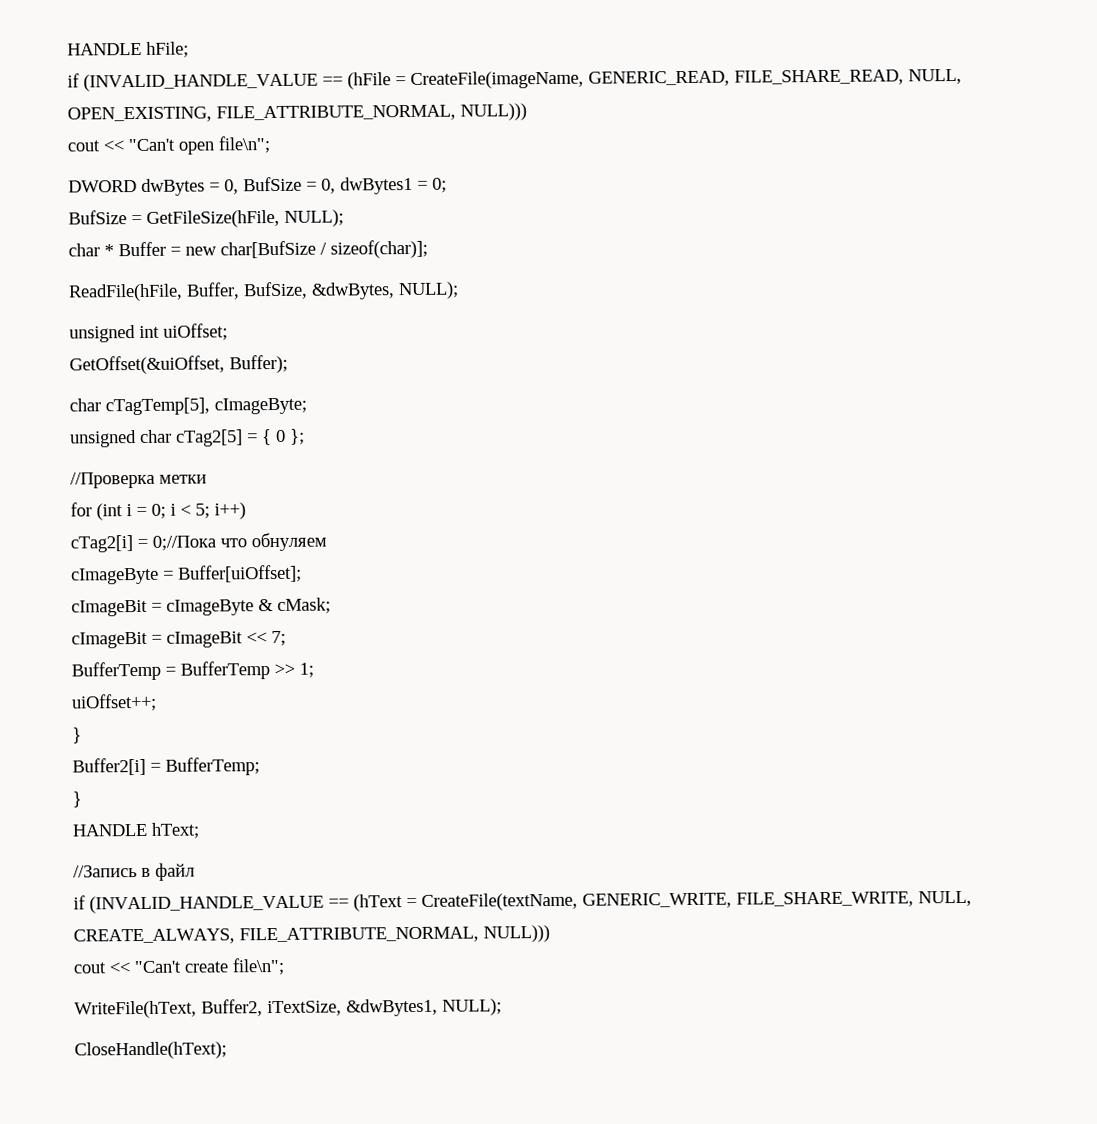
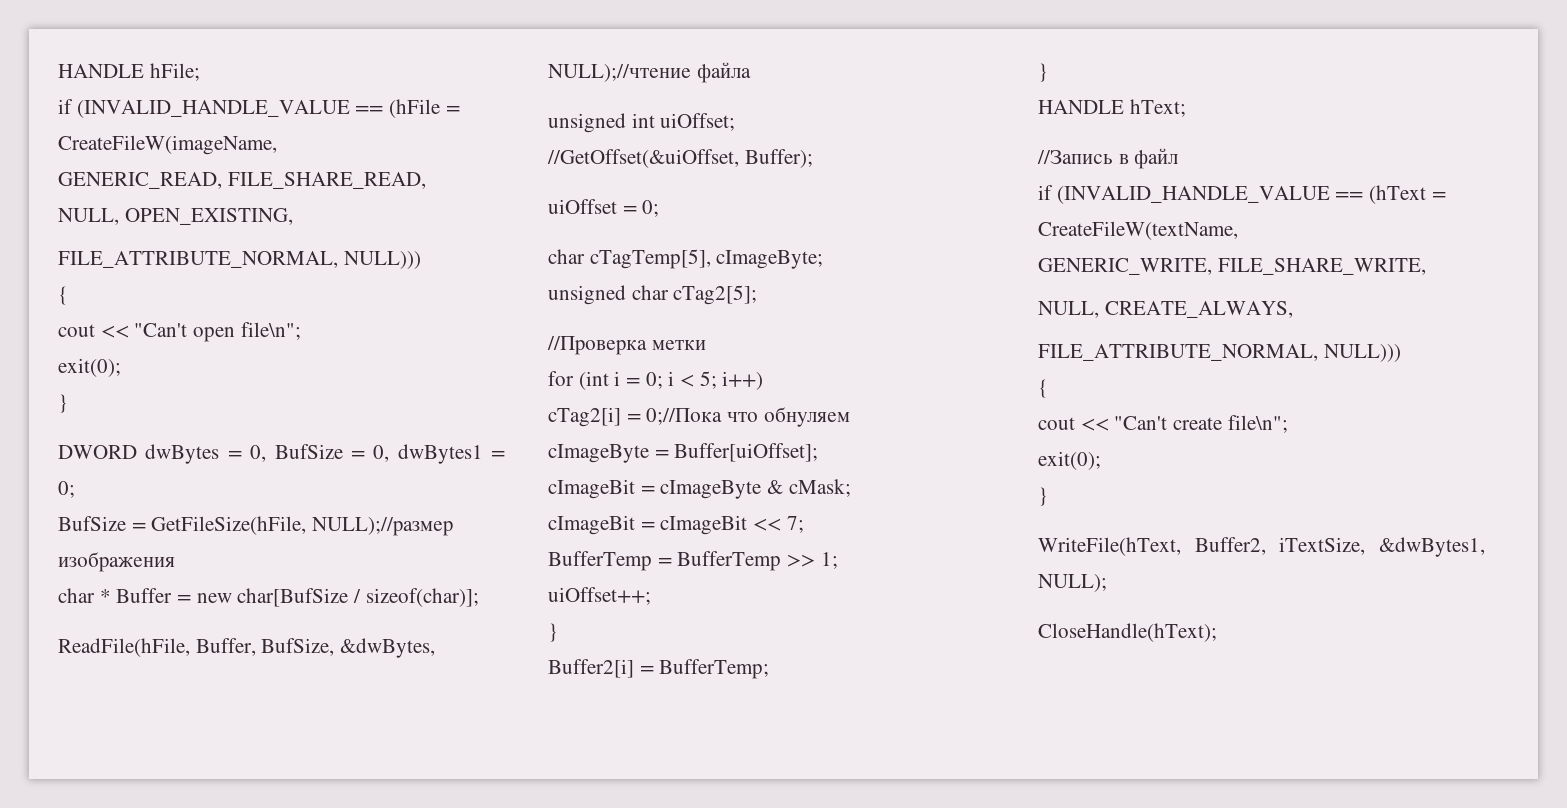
- if (INVALID_HANDLE_VALUE == (hFile = CreateFile(imageName, GENERIC_READ, FILE_SHARE_READ, NULL, OPEN_EXISTING, FILE_ATTRIBUTE_NORMAL, NULL)))
+ if (INVALID_HANDLE_VALUE == (hFile = CreateFileW(imageName,
+ GENERIC_READ, FILE_SHARE_READ,
+ NULL, OPEN_EXISTING,
+ FILE_ATTRIBUTE_NORMAL, NULL)))
+ {
  cout << "Can't open file\n";
+ exit(0);
+ }
- BufSize = GetFileSize(hFile, NULL);
+ BufSize = GetFileSize(hFile, NULL);//размер изображения
- ReadFile(hFile, Buffer, BufSize, &dwBytes, NULL);
+ ReadFile(hFile, Buffer, BufSize, &dwBytes, NULL);//чтение файла
- GetOffset(&uiOffset, Buffer);
+ //GetOffset(&uiOffset, Buffer);
+ uiOffset = 0;
- unsigned char cTag2[5] = { 0 };
+ unsigned char cTag2[5];
- if (INVALID_HANDLE_VALUE == (hText = CreateFile(textName, GENERIC_WRITE, FILE_SHARE_WRITE, NULL, CREATE_ALWAYS, FILE_ATTRIBUTE_NORMAL, NULL)))
+ if (INVALID_HANDLE_VALUE == (hText = CreateFileW(textName,
+ GENERIC_WRITE, FILE_SHARE_WRITE,
+ NULL, CREATE_ALWAYS,
+ FILE_ATTRIBUTE_NORMAL, NULL)))
+ {
  cout << "Can't create file\n";
+ exit(0);
+ }

